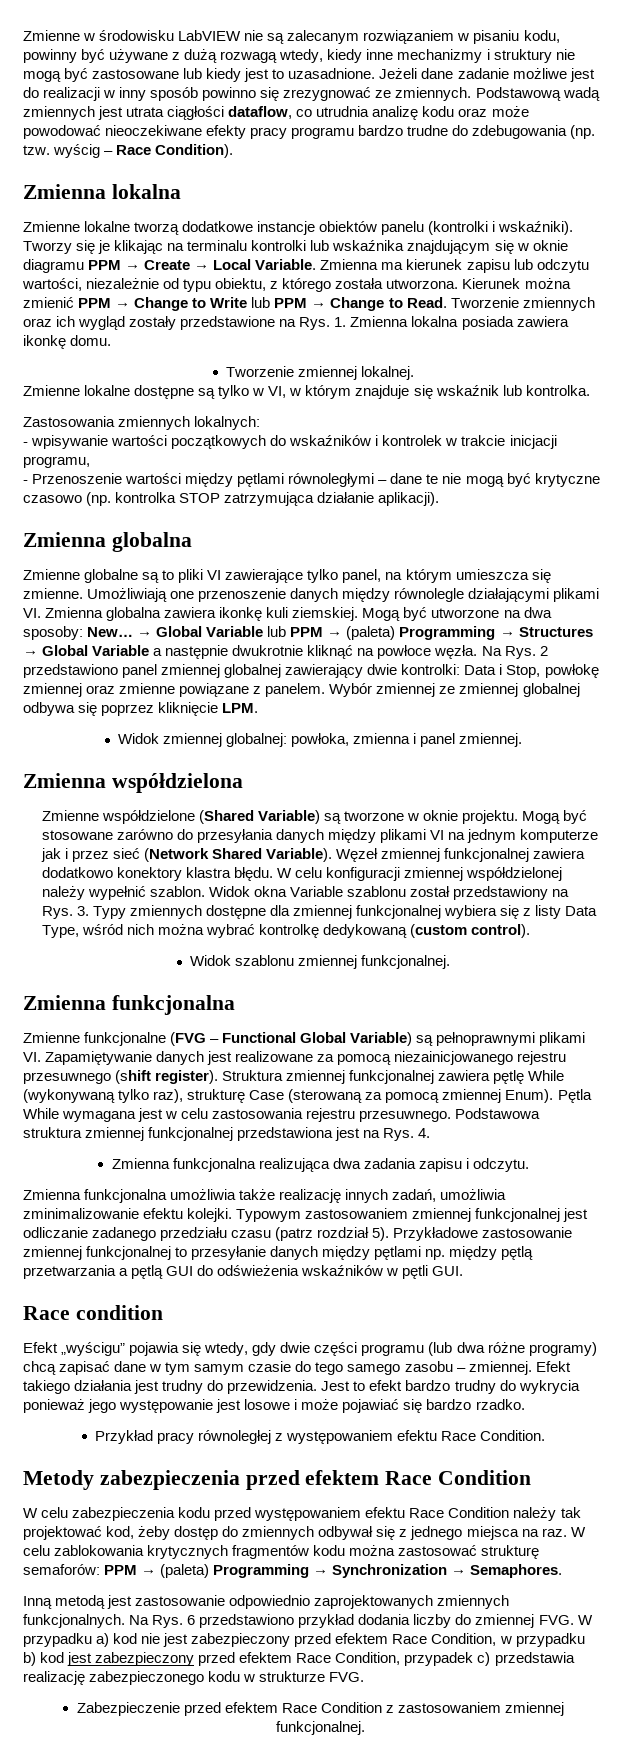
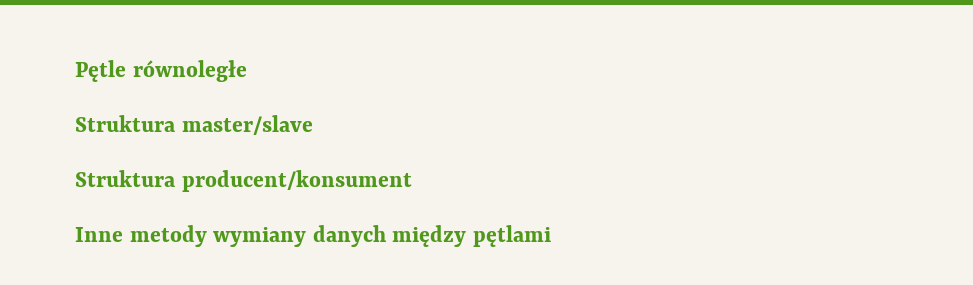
- Zmienne w środowisku LabVIEW nie są zalecanym rozwiązaniem w pisaniu kodu, powinny być używane z dużą rozwagą wtedy, kiedy inne mechanizmy i struktury nie mogą być zastosowane lub kiedy jest to uzasadnione. Jeżeli dane zadanie możliwe jest do realizacji w inny sposób powinno się zrezygnować ze zmiennych. Podstawową wadą zmiennych jest utrata ciągłości dataflow, co utrudnia analizę kodu oraz może powodować nieoczekiwane efekty pracy programu bardzo trudne do zdebugowania (np. tzw. wyścig – Race Condition).
- Zmienna lokalna
- Zmienne lokalne tworzą dodatkowe instancje obiektów panelu (kontrolki i wskaźniki). Tworzy się je klikając na terminalu kontrolki lub wskaźnika znajdującym się w oknie diagramu PPM → Create → Local Variable. Zmienna ma kierunek zapisu lub odczytu wartości, niezależnie od typu obiektu, z którego została utworzona. Kierunek można zmienić PPM → Change to Write lub PPM → Change to Read. Tworzenie zmiennych oraz ich wygląd zostały przedstawione na Rys. 1. Zmienna lokalna posiada zawiera ikonkę domu.
- Tworzenie zmiennej lokalnej.
- Zmienne lokalne dostępne są tylko w VI, w którym znajduje się wskaźnik lub kontrolka.
- Zastosowania zmiennych lokalnych:
- - wpisywanie wartości początkowych do wskaźników i kontrolek w trakcie inicjacji programu,
- - Przenoszenie wartości między pętlami równoległymi – dane te nie mogą być krytyczne czasowo (np. kontrolka STOP zatrzymująca działanie aplikacji).
- Zmienna globalna
- Zmienne globalne są to pliki VI zawierające tylko panel, na którym umieszcza się zmienne. Umożliwiają one przenoszenie danych między równolegle działającymi plikami VI. Zmienna globalna zawiera ikonkę kuli ziemskiej. Mogą być utworzone na dwa sposoby: New… → Global Variable lub PPM → (paleta) Programming → Structures → Global Variable a następnie dwukrotnie kliknąć na powłoce węzła. Na Rys. 2 przedstawiono panel zmiennej globalnej zawierający dwie kontrolki: Data i Stop, powłokę zmiennej oraz zmienne powiązane z panelem. Wybór zmiennej ze zmiennej globalnej odbywa się poprzez kliknięcie LPM.
- Widok zmiennej globalnej: powłoka, zmienna i panel zmiennej.
- Zmienna współdzielona
- Zmienne współdzielone (Shared Variable) są tworzone w oknie projektu. Mogą być stosowane zarówno do przesyłania danych między plikami VI na jednym komputerze jak i przez sieć (Network Shared Variable). Węzeł zmiennej funkcjonalnej zawiera dodatkowo konektory klastra błędu. W celu konfiguracji zmiennej współdzielonej należy wypełnić szablon. Widok okna Variable szablonu został przedstawiony na Rys. 3. Typy zmiennych dostępne dla zmiennej funkcjonalnej wybiera się z listy Data Type, wśród nich można wybrać kontrolkę dedykowaną (custom control).
- Widok szablonu zmiennej funkcjonalnej.
- Zmienna funkcjonalna
- Zmienne funkcjonalne (FVG – Functional Global Variable) są pełnoprawnymi plikami VI. Zapamiętywanie danych jest realizowane za pomocą niezainicjowanego rejestru przesuwnego (shift register). Struktura zmiennej funkcjonalnej zawiera pętlę While (wykonywaną tylko raz), strukturę Case (sterowaną za pomocą zmiennej Enum). Pętla While wymagana jest w celu zastosowania rejestru przesuwnego. Podstawowa struktura zmiennej funkcjonalnej przedstawiona jest na Rys. 4.
- Zmienna funkcjonalna realizująca dwa zadania zapisu i odczytu.
- Zmienna funkcjonalna umożliwia także realizację innych zadań, umożliwia zminimalizowanie efektu kolejki. Typowym zastosowaniem zmiennej funkcjonalnej jest odliczanie zadanego przedziału czasu (patrz rozdział 5). Przykładowe zastosowanie zmiennej funkcjonalnej to przesyłanie danych między pętlami np. między pętlą przetwarzania a pętlą GUI do odświeżenia wskaźników w pętli GUI.
- Race condition
- Efekt „wyścigu” pojawia się wtedy, gdy dwie części programu (lub dwa różne programy) chcą zapisać dane w tym samym czasie do tego samego zasobu – zmiennej. Efekt takiego działania jest trudny do przewidzenia. Jest to efekt bardzo trudny do wykrycia ponieważ jego występowanie jest losowe i może pojawiać się bardzo rzadko.
- Przykład pracy równoległej z występowaniem efektu Race Condition.
- Metody zabezpieczenia przed efektem Race Condition
- W celu zabezpieczenia kodu przed występowaniem efektu Race Condition należy tak projektować kod, żeby dostęp do zmiennych odbywał się z jednego miejsca na raz. W celu zablokowania krytycznych fragmentów kodu można zastosować strukturę semaforów: PPM → (paleta) Programming → Synchronization → Semaphores.
- Inną metodą jest zastosowanie odpowiednio zaprojektowanych zmiennych funkcjonalnych. Na Rys. 6 przedstawiono przykład dodania liczby do zmiennej FVG. W przypadku a) kod nie jest zabezpieczony przed efektem Race Condition, w przypadku b) kod jest zabezpieczony przed efektem Race Condition, przypadek c) przedstawia realizację zabezpieczonego kodu w strukturze FVG.
- Zabezpieczenie przed efektem Race Condition z zastosowaniem zmiennej funkcjonalnej.
+ Pętle równoległe
+ Struktura master/slave
+ Struktura producent/konsument
+ Inne metody wymiany danych między pętlami

